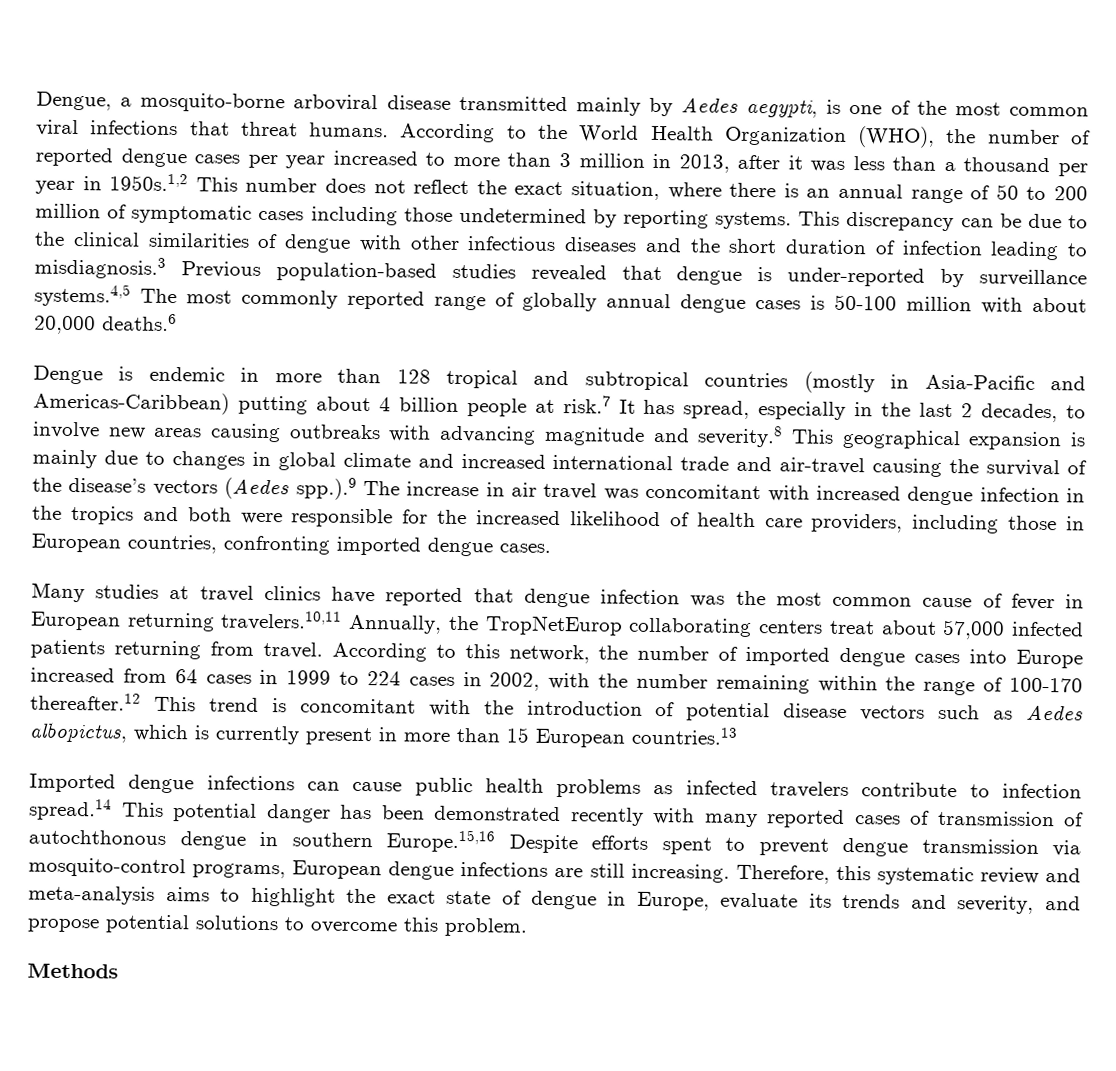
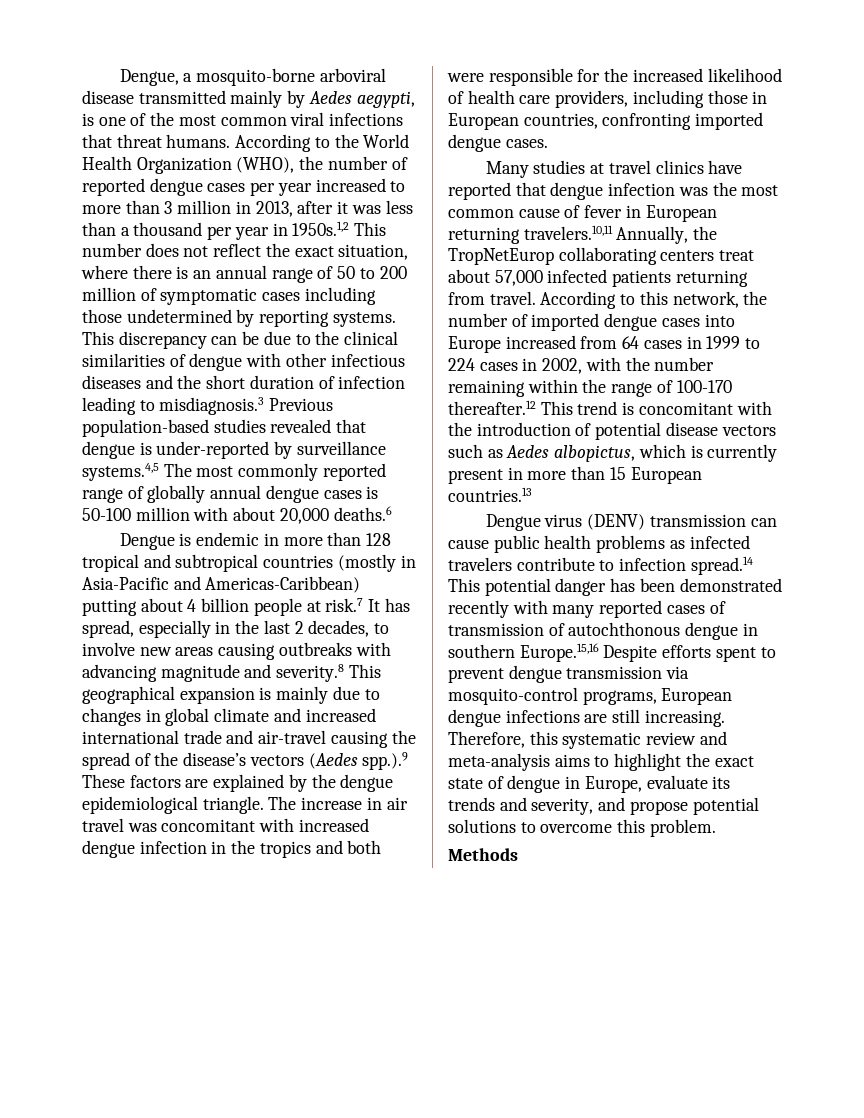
- Dengue is endemic in more than 128 tropical and subtropical countries (mostly in Asia-Pacific and Americas-Caribbean) putting about 4 billion people at risk.7 It has spread, especially in the last 2 decades, to involve new areas causing outbreaks with advancing magnitude and severity.8 This geographical expansion is mainly due to changes in global climate and increased international trade and air-travel causing the survival of the disease’s vectors (Aedes spp.).9 The increase in air travel was concomitant with increased dengue infection in the tropics and both were responsible for the increased likelihood of health care providers, including those in European countries, confronting imported dengue cases.
+ Dengue is endemic in more than 128 tropical and subtropical countries (mostly in Asia-Pacific and Americas-Caribbean) putting about 4 billion people at risk.7 It has spread, especially in the last 2 decades, to involve new areas causing outbreaks with advancing magnitude and severity.8 This geographical expansion is mainly due to changes in global climate and increased international trade and air-travel causing the spread of the disease’s vectors (Aedes spp.).9 These factors are explained by the dengue epidemiological triangle. The increase in air travel was concomitant with increased dengue infection in the tropics and both were responsible for the increased likelihood of health care providers, including those in European countries, confronting imported dengue cases.
- Imported dengue infections can cause public health problems as infected travelers contribute to infection spread.14 This potential danger has been demonstrated recently with many reported cases of transmission of autochthonous dengue in southern Europe.15,16 Despite efforts spent to prevent dengue transmission via mosquito-control programs, European dengue infections are still increasing.
+ Dengue virus (DENV) transmission can cause public health problems as infected travelers contribute to infection spread.14 This potential danger has been demonstrated recently with many reported cases of transmission of autochthonous dengue in southern Europe.15,16 Despite efforts spent to prevent dengue transmission via mosquito-control programs, European dengue infections are still increasing.

